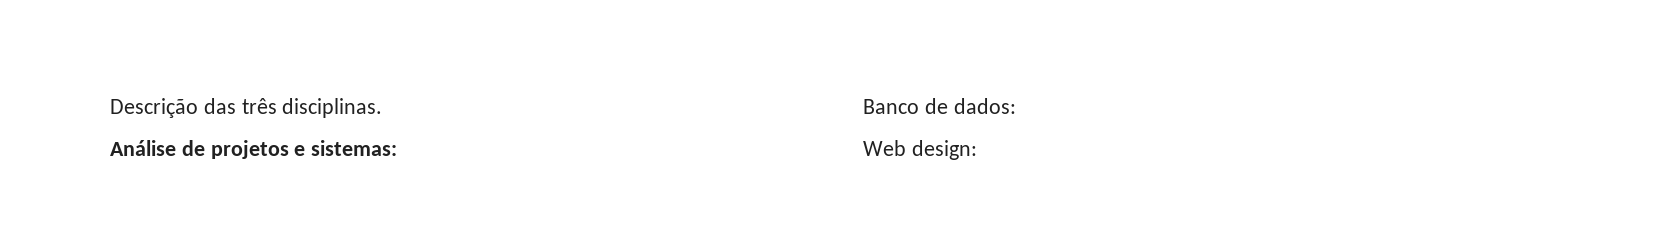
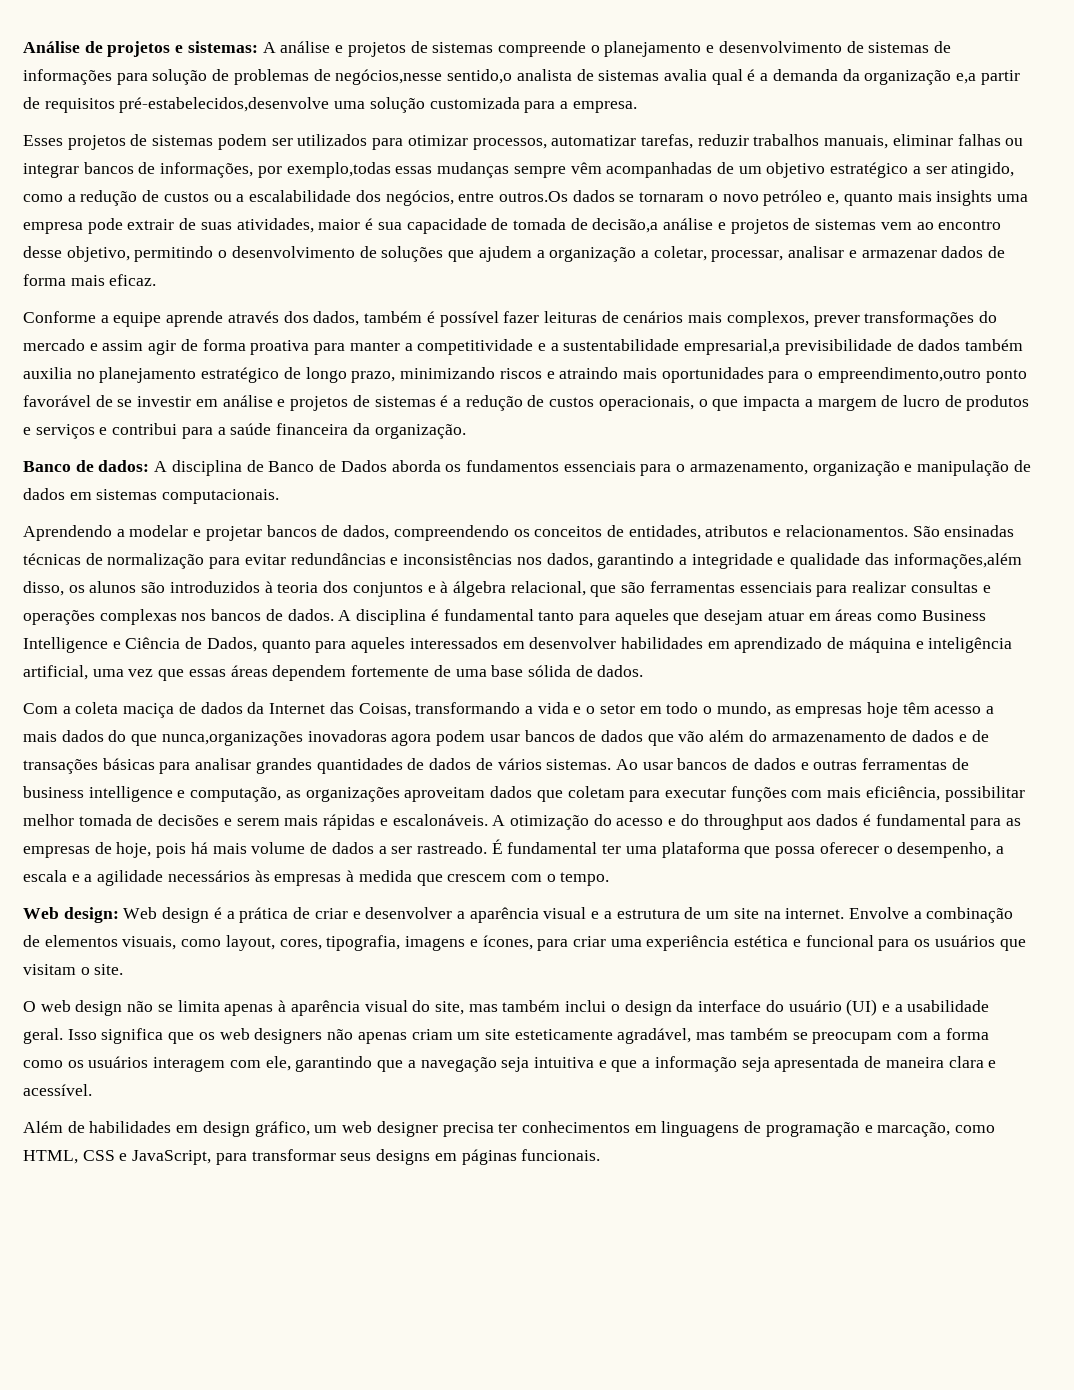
- Descrição das três disciplinas.
- Análise de projetos e sistemas:
- Banco de dados:
- Web design:
+ Análise de projetos e sistemas: A análise e projetos de sistemas compreende o planejamento e desenvolvimento de sistemas de informações para solução de problemas de negócios,nesse sentido,o analista de sistemas avalia qual é a demanda da organização e,a partir de requisitos pré-estabelecidos,desenvolve uma solução customizada para a empresa.
+ Esses projetos de sistemas podem ser utilizados para otimizar processos, automatizar tarefas, reduzir trabalhos manuais, eliminar falhas ou integrar bancos de informações, por exemplo,todas essas mudanças sempre vêm acompanhadas de um objetivo estratégico a ser atingido, como a redução de custos ou a escalabilidade dos negócios, entre outros.Os dados se tornaram o novo petróleo e, quanto mais insights uma empresa pode extrair de suas atividades, maior é sua capacidade de tomada de decisão,a análise e projetos de sistemas vem ao encontro desse objetivo, permitindo o desenvolvimento de soluções que ajudem a organização a coletar, processar, analisar e armazenar dados de forma mais eficaz.
+ Conforme a equipe aprende através dos dados, também é possível fazer leituras de cenários mais complexos, prever transformações do mercado e assim agir de forma proativa para manter a competitividade e a sustentabilidade empresarial,a previsibilidade de dados também auxilia no planejamento estratégico de longo prazo, minimizando riscos e atraindo mais oportunidades para o empreendimento,outro ponto favorável de se investir em análise e projetos de sistemas é a redução de custos operacionais, o que impacta a margem de lucro de produtos e serviços e contribui para a saúde financeira da organização.
+ Banco de dados: A disciplina de Banco de Dados aborda os fundamentos essenciais para o armazenamento, organização e manipulação de dados em sistemas computacionais.
+ Aprendendo a modelar e projetar bancos de dados, compreendendo os conceitos de entidades, atributos e relacionamentos. São ensinadas técnicas de normalização para evitar redundâncias e inconsistências nos dados, garantindo a integridade e qualidade das informações,além disso, os alunos são introduzidos à teoria dos conjuntos e à álgebra relacional, que são ferramentas essenciais para realizar consultas e operações complexas nos bancos de dados. A disciplina é fundamental tanto para aqueles que desejam atuar em áreas como Business Intelligence e Ciência de Dados, quanto para aqueles interessados em desenvolver habilidades em aprendizado de máquina e inteligência artificial, uma vez que essas áreas dependem fortemente de uma base sólida de dados.
+ Com a coleta maciça de dados da Internet das Coisas, transformando a vida e o setor em todo o mundo, as empresas hoje têm acesso a mais dados do que nunca,organizações inovadoras agora podem usar bancos de dados que vão além do armazenamento de dados e de transações básicas para analisar grandes quantidades de dados de vários sistemas. Ao usar bancos de dados e outras ferramentas de business intelligence e computação, as organizações aproveitam dados que coletam para executar funções com mais eficiência, possibilitar melhor tomada de decisões e serem mais rápidas e escalonáveis. A otimização do acesso e do throughput aos dados é fundamental para as empresas de hoje, pois há mais volume de dados a ser rastreado. É fundamental ter uma plataforma que possa oferecer o desempenho, a escala e a agilidade necessários às empresas à medida que crescem com o tempo.
+ Web design: Web design é a prática de criar e desenvolver a aparência visual e a estrutura de um site na internet. Envolve a combinação de elementos visuais, como layout, cores, tipografia, imagens e ícones, para criar uma experiência estética e funcional para os usuários que visitam o site.
+ O web design não se limita apenas à aparência visual do site, mas também inclui o design da interface do usuário (UI) e a usabilidade geral. Isso significa que os web designers não apenas criam um site esteticamente agradável, mas também se preocupam com a forma como os usuários interagem com ele, garantindo que a navegação seja intuitiva e que a informação seja apresentada de maneira clara e acessível.
+ Além de habilidades em design gráfico, um web designer precisa ter conhecimentos em linguagens de programação e marcação, como HTML, CSS e JavaScript, para transformar seus designs em páginas funcionais.

